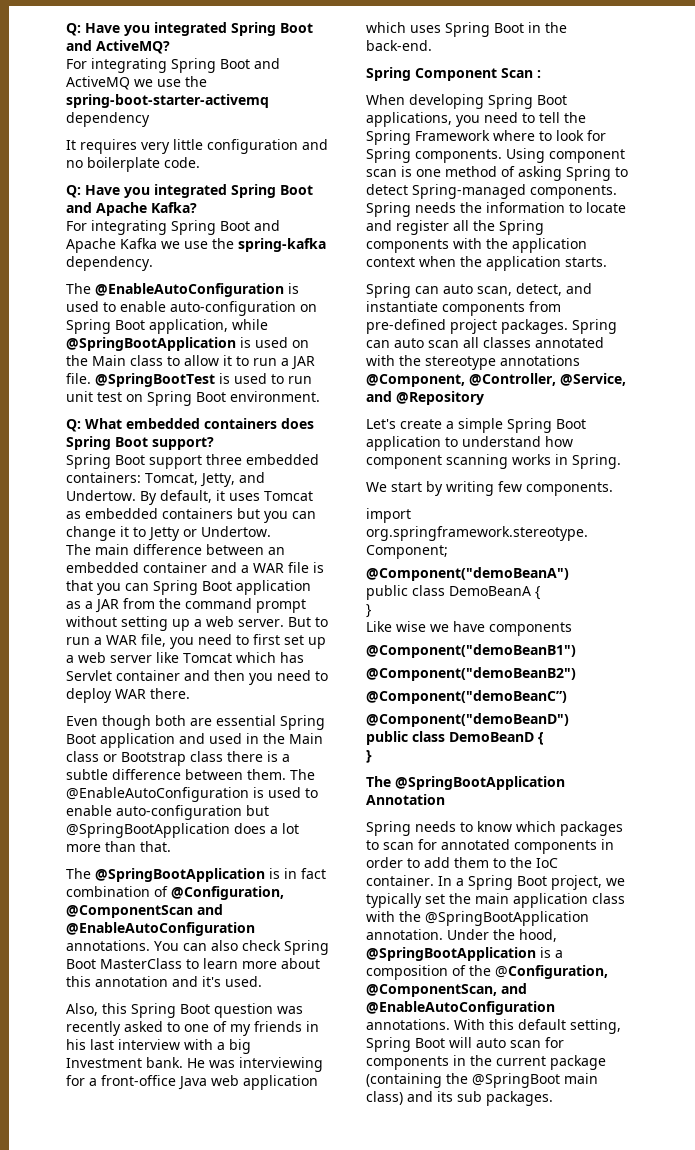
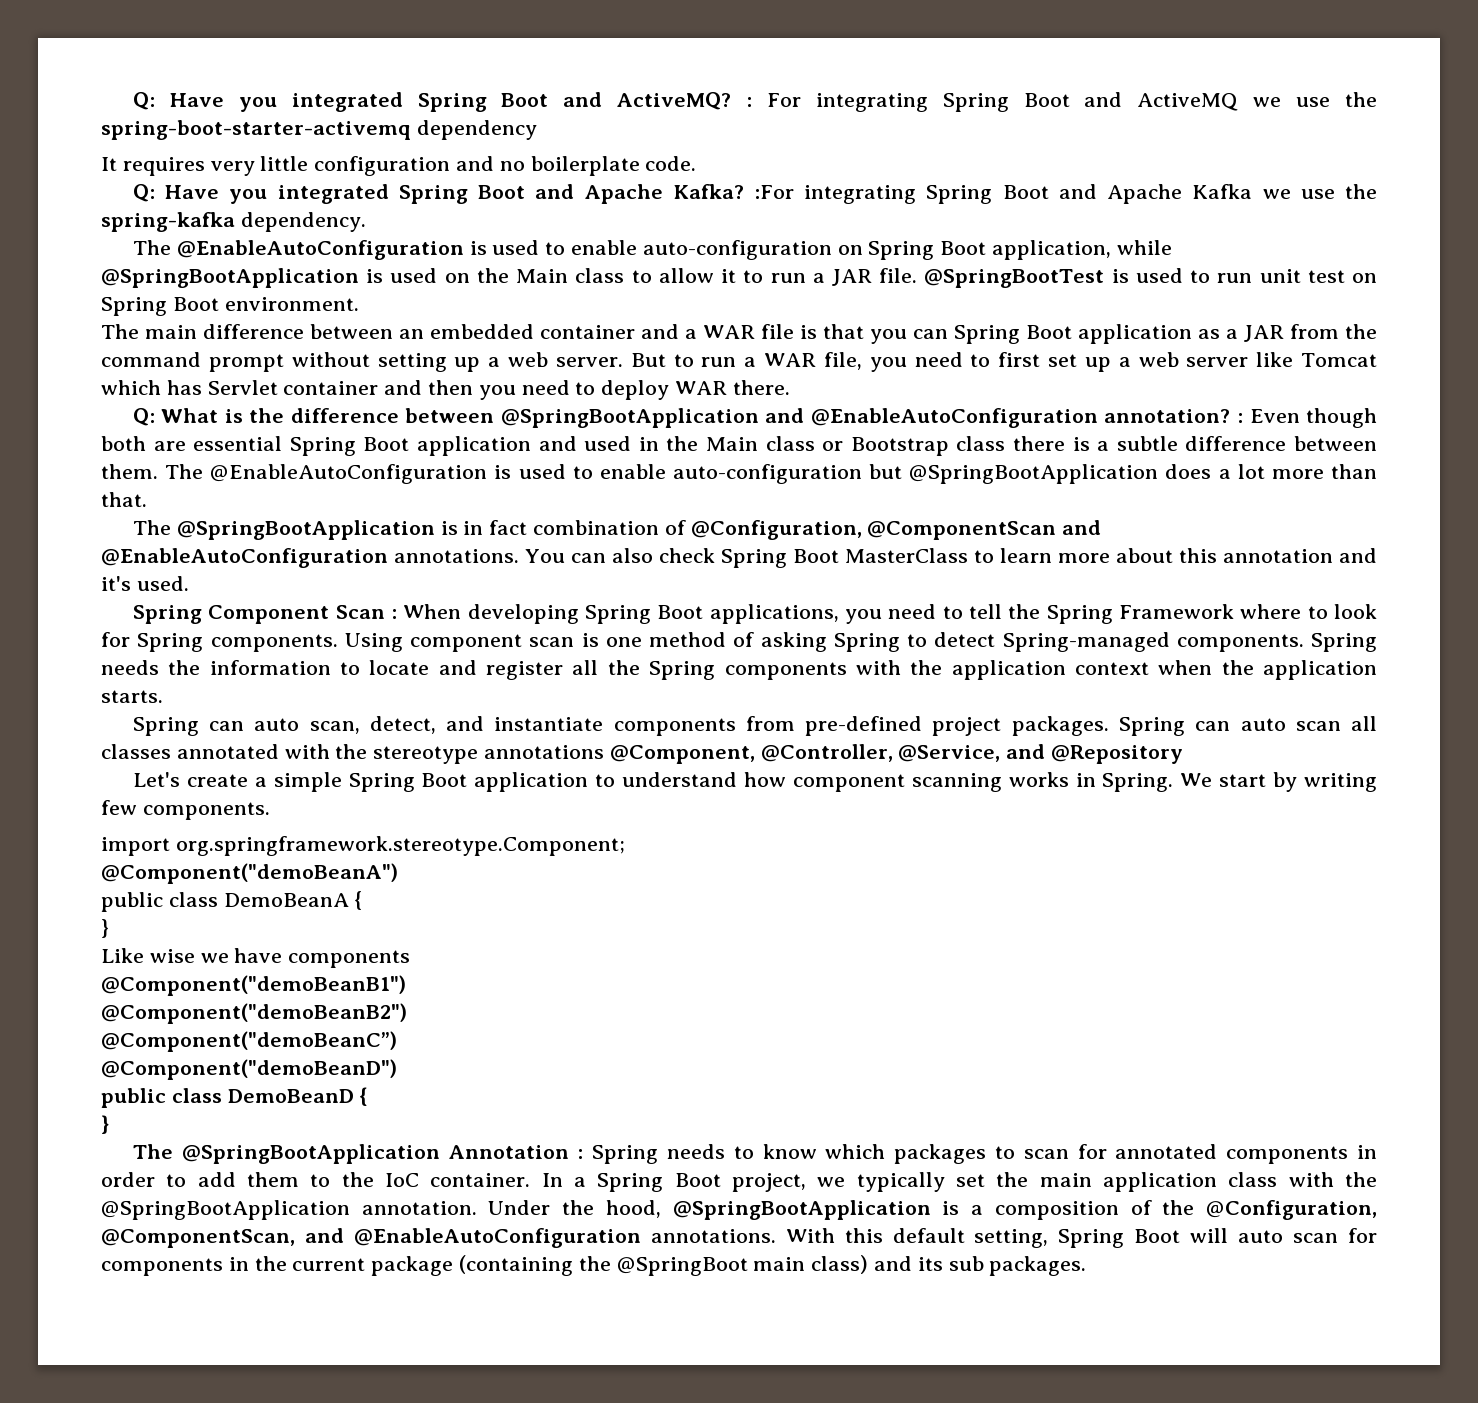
- Q: Have you integrated Spring Boot and ActiveMQ?
- For integrating Spring Boot and ActiveMQ we use the spring-boot-starter-activemq dependency
+ Q: Have you integrated Spring Boot and ActiveMQ? : For integrating Spring Boot and ActiveMQ we use the spring-boot-starter-activemq dependency
- Q: Have you integrated Spring Boot and Apache Kafka?
- For integrating Spring Boot and Apache Kafka we use the spring-kafka dependency.
+ Q: Have you integrated Spring Boot and Apache Kafka? :For integrating Spring Boot and Apache Kafka we use the spring-kafka dependency.
- Q: What embedded containers does Spring Boot support?
- Spring Boot support three embedded containers: Tomcat, Jetty, and Undertow. By default, it uses Tomcat as embedded containers but you can change it to Jetty or Undertow.
- Even though both are essential Spring Boot application and used in the Main class or Bootstrap class there is a subtle difference between them.
+ Q: What is the difference between @SpringBootApplication and @EnableAutoConfiguration annotation? : Even though both are essential Spring Boot application and used in the Main class or Bootstrap class there is a subtle difference between them.
- Also, this Spring Boot question was recently asked to one of my friends in his last interview with a big Investment bank. He was interviewing for a front-office Java web application which uses Spring Boot in the back-end.
- Spring Component Scan :
- When developing Spring Boot applications, you need to tell the Spring Framework where to look for Spring components.
+ Spring Component Scan : When developing Spring Boot applications, you need to tell the Spring Framework where to look for Spring components.
- Let's create a simple Spring Boot application to understand how component scanning works in Spring.
- We start by writing few components.
+ Let's create a simple Spring Boot application to understand how component scanning works in Spring. We start by writing few components.
- The @SpringBootApplication Annotation
- Spring needs to know which packages to scan for annotated components in order to add them to the IoC container.
+ The @SpringBootApplication Annotation : Spring needs to know which packages to scan for annotated components in order to add them to the IoC container.

